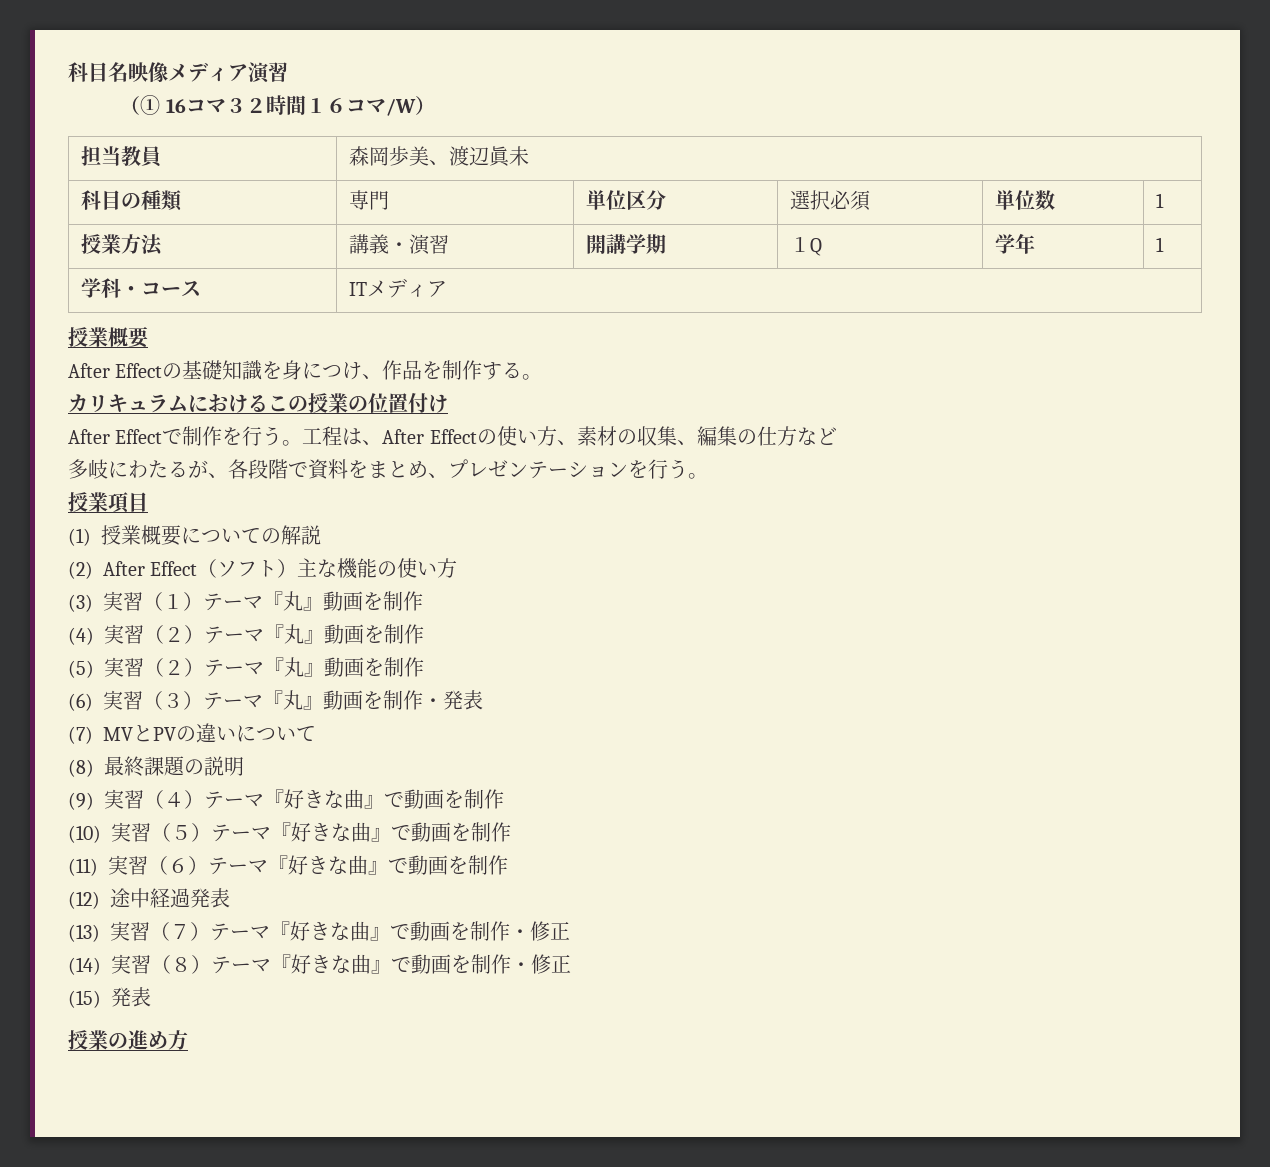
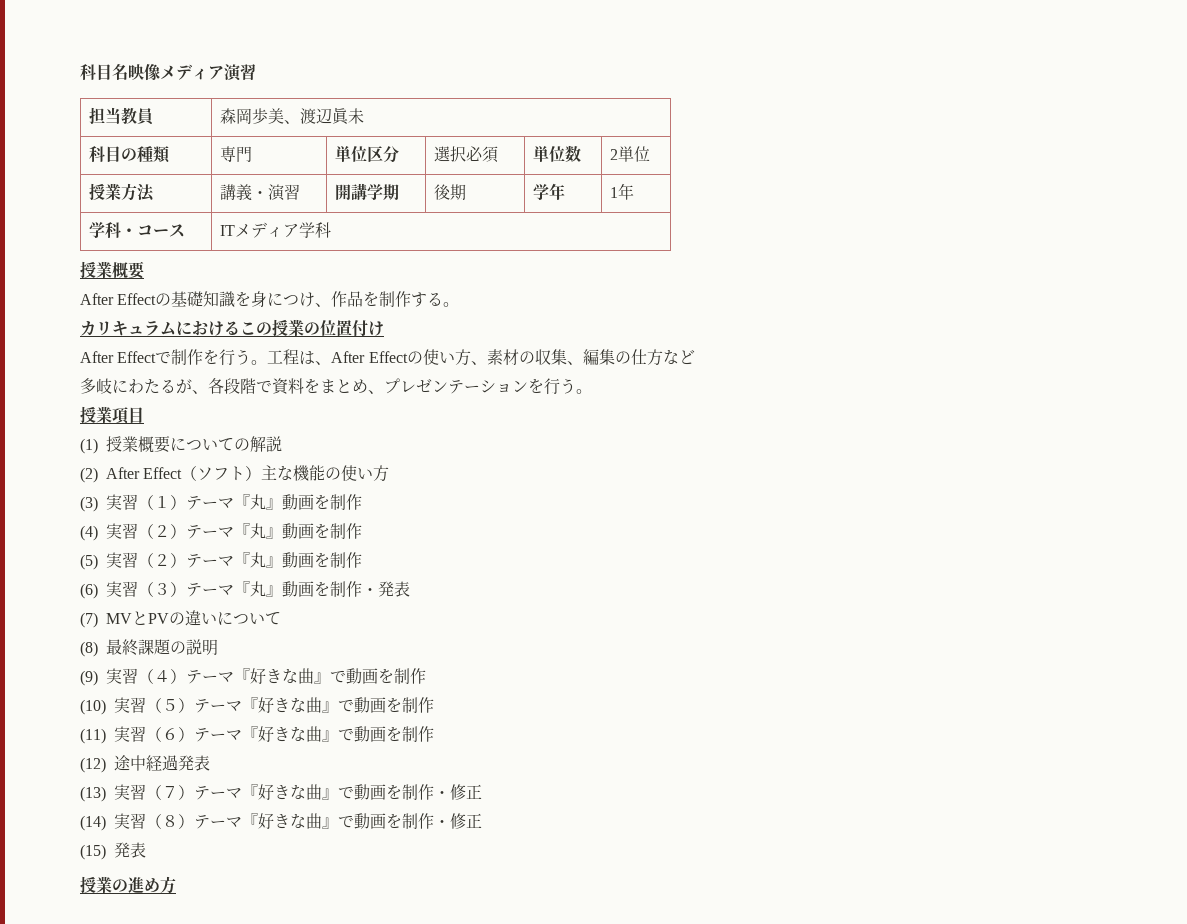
- （① 16コマ３２時間１６コマ/W）
- 科目の種類 | 専門 | 単位区分 | 選択必須 | 単位数 | 1
+ 科目の種類 | 専門 | 単位区分 | 選択必須 | 単位数 | 2単位
- 授業方法 | 講義・演習 | 開講学期 | １Q | 学年 | 1
+ 授業方法 | 講義・演習 | 開講学期 | 後期 | 学年 | 1年
- 学科・コース | ITメディア
+ 学科・コース | ITメディア学科

